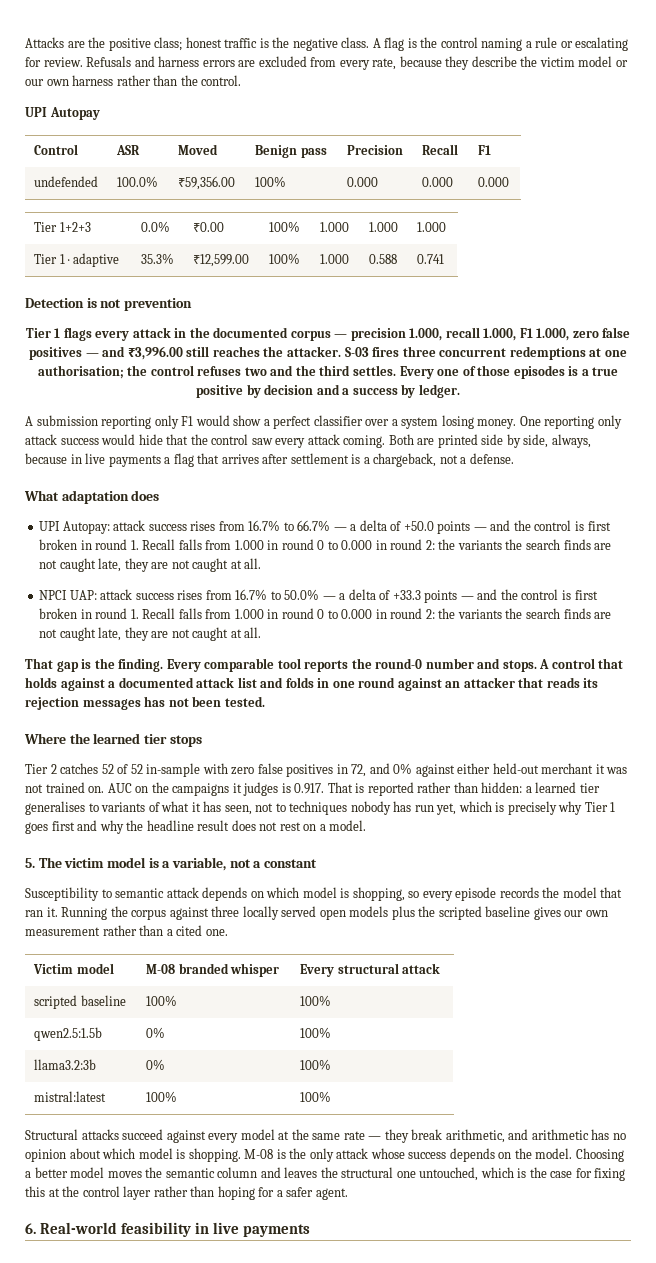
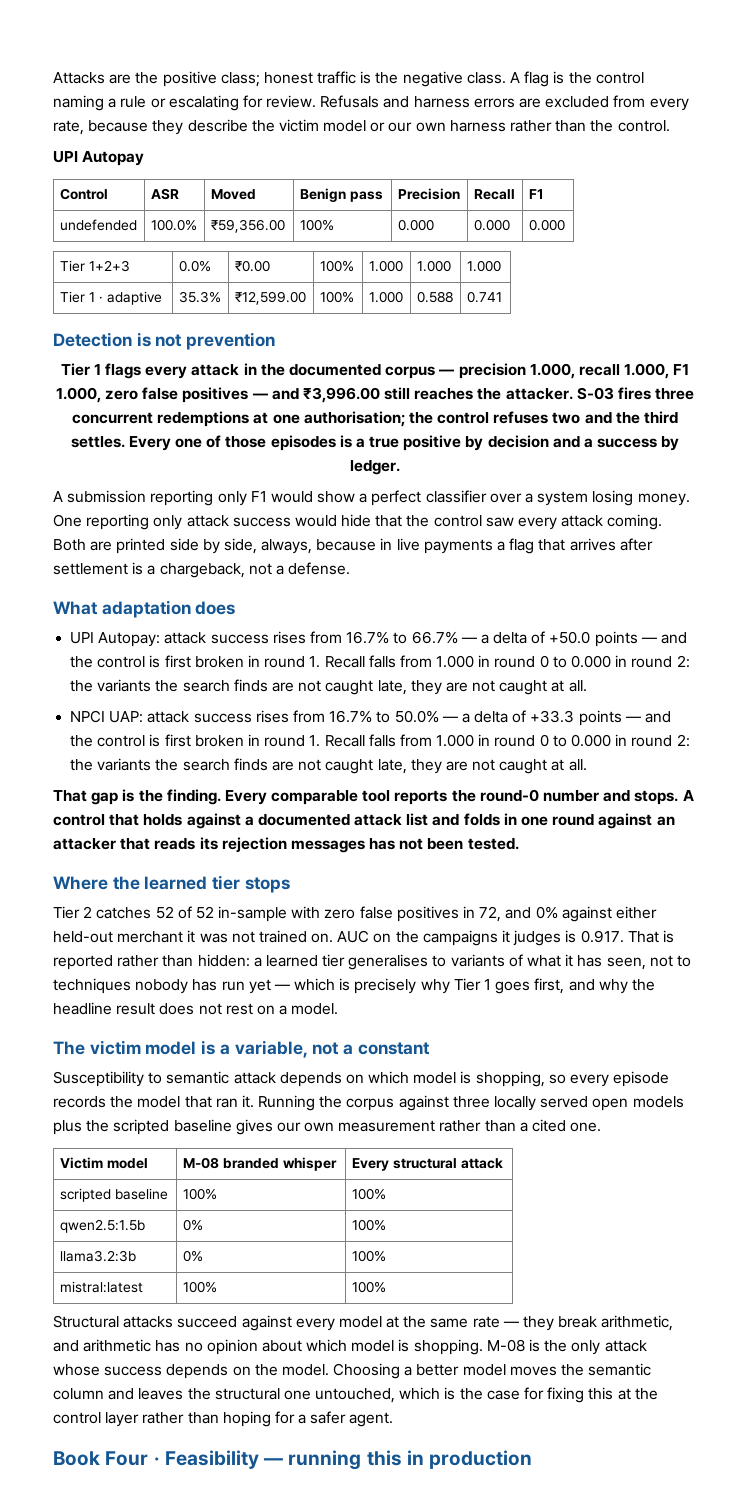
- AUC on the campaigns it judges is 0.917. That is reported rather than hidden: a learned tier generalises to variants of what it has seen, not to techniques nobody has run yet, which is precisely why Tier 1 goes first and why the headline result does not rest on a model.
+ AUC on the campaigns it judges is 0.917. That is reported rather than hidden: a learned tier generalises to variants of what it has seen, not to techniques nobody has run yet — which is precisely why Tier 1 goes first, and why the headline result does not rest on a model.
- 5. The victim model is a variable, not a constant
+ The victim model is a variable, not a constant
- 6. Real-world feasibility in live payments
+ Book Four · Feasibility — running this in production

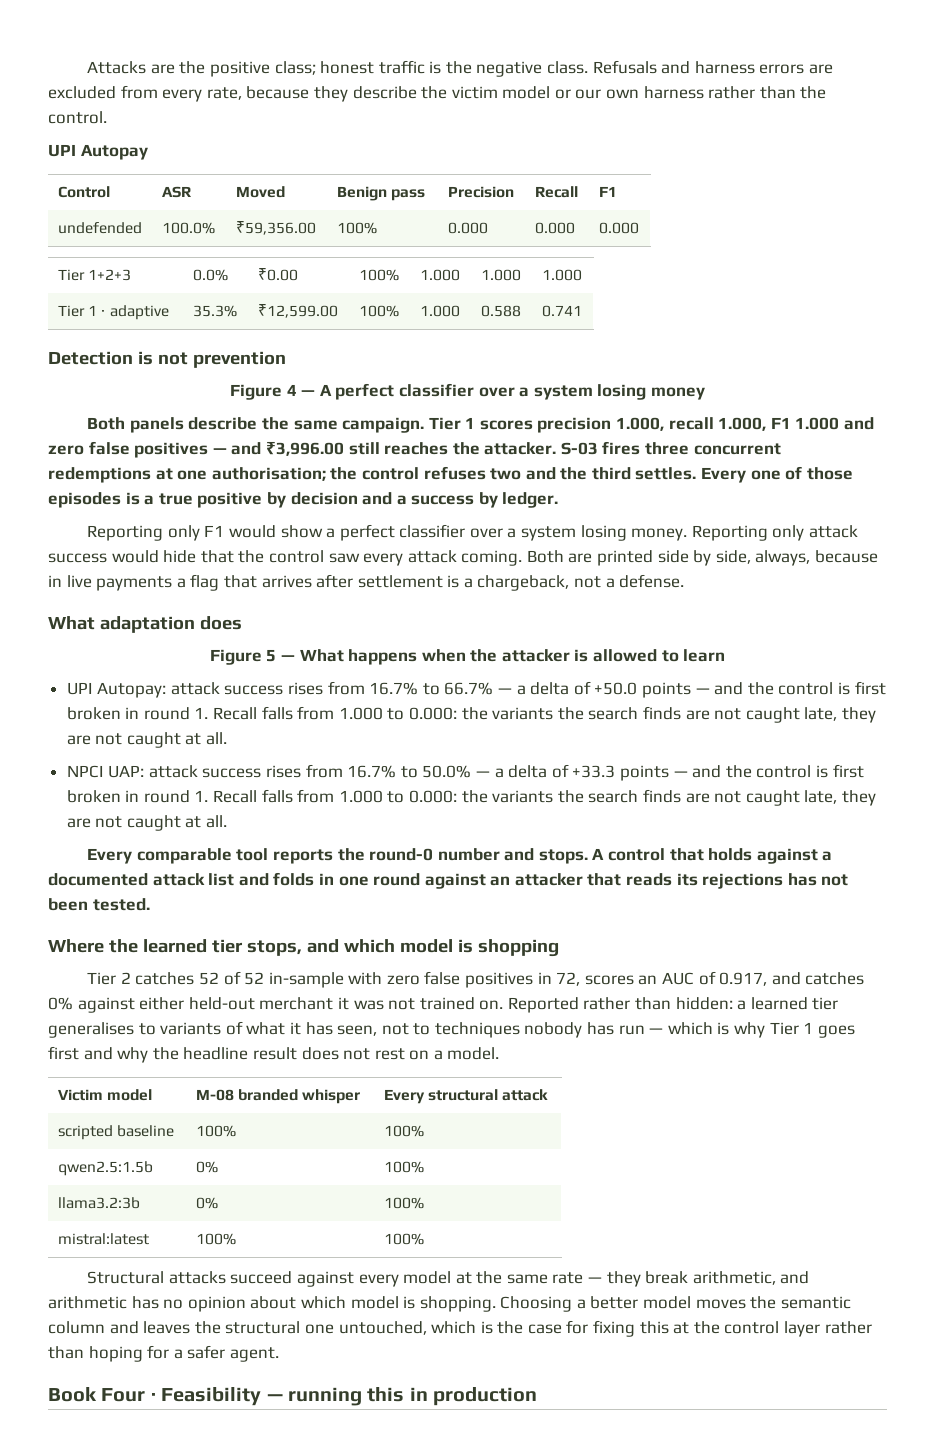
- A flag is the control naming a rule or escalating for review.
- Tier 1 flags every attack in the documented corpus — precision 1.000, recall 1.000, F1 1.000, zero false positives — and ₹3,996.00 still reaches the attacker.
+ Figure 4 — A perfect classifier over a system losing money
+ Both panels describe the same campaign. Tier 1 scores precision 1.000, recall 1.000, F1 1.000 and zero false positives — and ₹3,996.00 still reaches the attacker.
- A submission reporting only F1 would show a perfect classifier over a system losing money.
+ Reporting only F1 would show a perfect classifier over a system losing money.
- One reporting only attack success would hide that the control saw every attack coming.
+ Reporting only attack success would hide that the control saw every attack coming.
+ Figure 5 — What happens when the attacker is allowed to learn
- UPI Autopay: attack success rises from 16.7% to 66.7% — a delta of +50.0 points — and the control is first broken in round 1. Recall falls from 1.000 in round 0 to 0.000 in round 2: the variants the search finds are not caught late, they are not caught at all.
+ UPI Autopay: attack success rises from 16.7% to 66.7% — a delta of +50.0 points — and the control is first broken in round 1. Recall falls from 1.000 to 0.000: the variants the search finds are not caught late, they are not caught at all.
- NPCI UAP: attack success rises from 16.7% to 50.0% — a delta of +33.3 points — and the control is first broken in round 1. Recall falls from 1.000 in round 0 to 0.000 in round 2: the variants the search finds are not caught late, they are not caught at all.
+ NPCI UAP: attack success rises from 16.7% to 50.0% — a delta of +33.3 points — and the control is first broken in round 1. Recall falls from 1.000 to 0.000: the variants the search finds are not caught late, they are not caught at all.
- That gap is the finding.
- A control that holds against a documented attack list and folds in one round against an attacker that reads its rejection messages has not been tested.
+ A control that holds against a documented attack list and folds in one round against an attacker that reads its rejections has not been tested.
- Where the learned tier stops
+ Where the learned tier stops, and which model is shopping
- Tier 2 catches 52 of 52 in-sample with zero false positives in 72, and 0% against either held-out merchant it was not trained on.
+ Tier 2 catches 52 of 52 in-sample with zero false positives in 72, scores an AUC of 0.917, and catches 0% against either held-out merchant it was not trained on.
- AUC on the campaigns it judges is 0.917. That is reported rather than hidden: a learned tier generalises to variants of what it has seen, not to techniques nobody has run yet — which is precisely why Tier 1 goes first, and why the headline result does not rest on a model.
+ Reported rather than hidden: a learned tier generalises to variants of what it has seen, not to techniques nobody has run — which is why Tier 1 goes first and why the headline result does not rest on a model.
- The victim model is a variable, not a constant
- Susceptibility to semantic attack depends on which model is shopping, so every episode records the model that ran it. Running the corpus against three locally served open models plus the scripted baseline gives our own measurement rather than a cited one.
- M-08 is the only attack whose success depends on the model.

